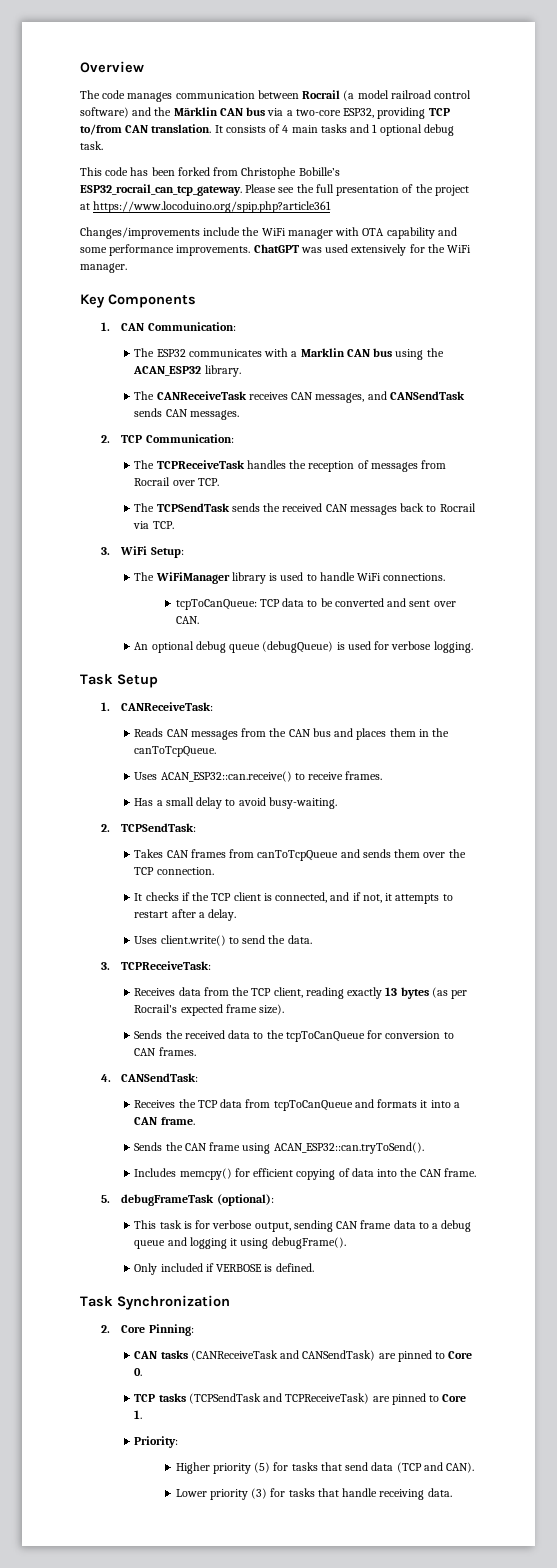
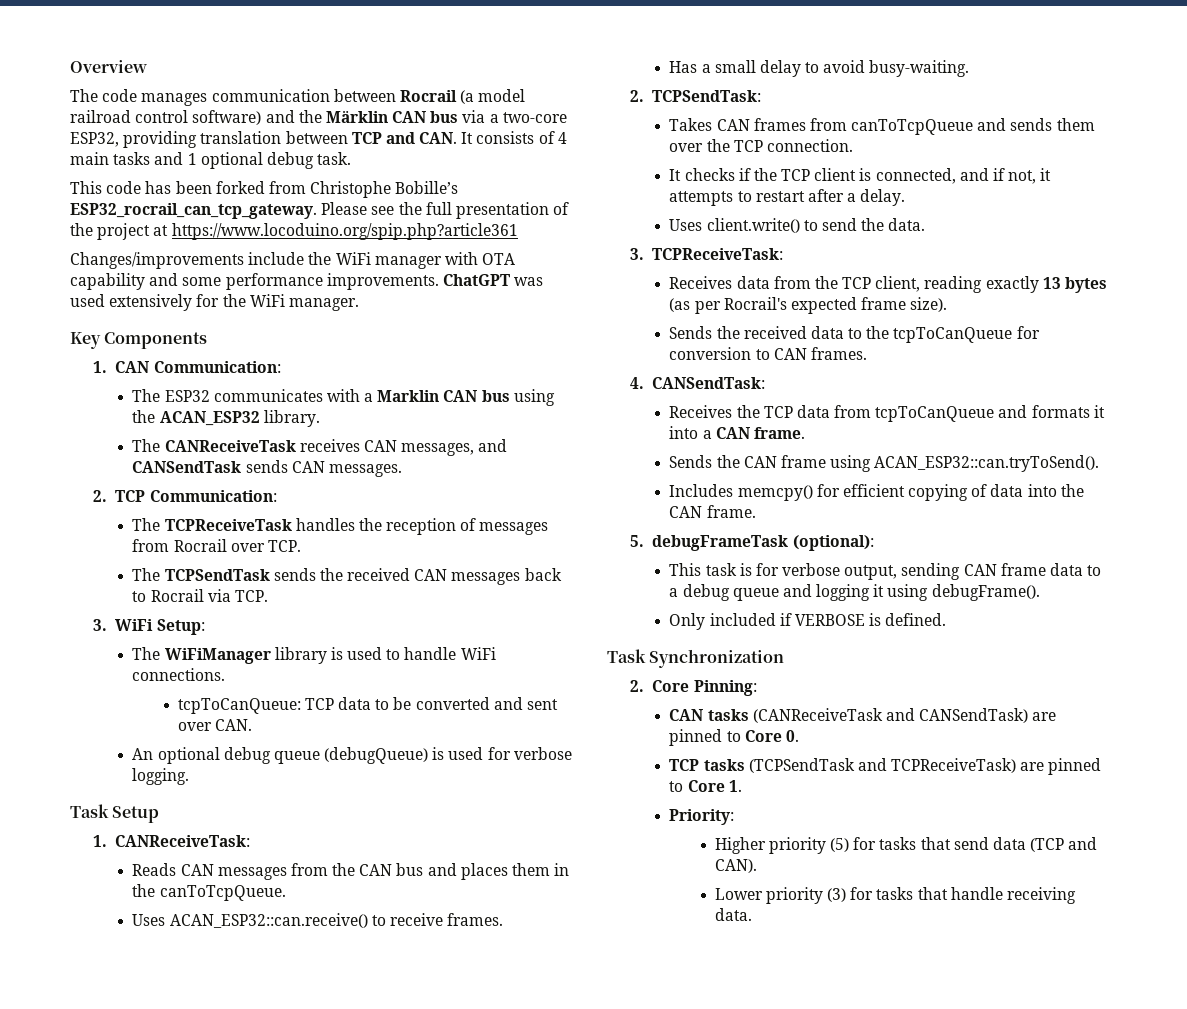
- The code manages communication between Rocrail (a model railroad control software) and the Märklin CAN bus via a two-core ESP32, providing TCP to/from CAN translation. It consists of 4 main tasks and 1 optional debug task.
+ The code manages communication between Rocrail (a model railroad control software) and the Märklin CAN bus via a two-core ESP32, providing translation between TCP and CAN. It consists of 4 main tasks and 1 optional debug task.

